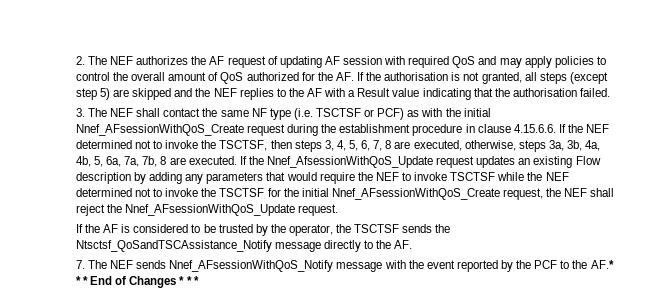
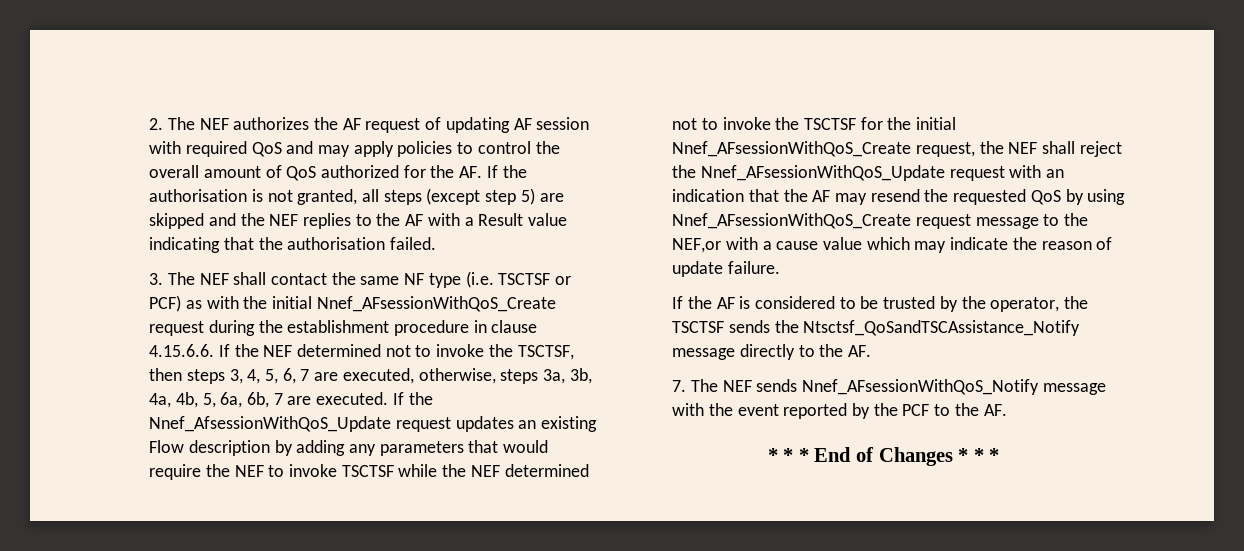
- 3. The NEF shall contact the same NF type (i.e. TSCTSF or PCF) as with the initial Nnef_AFsessionWithQoS_Create request during the establishment procedure in clause 4.15.6.6. If the NEF determined not to invoke the TSCTSF, then steps 3, 4, 5, 6, 7, 8 are executed, otherwise, steps 3a, 3b, 4a, 4b, 5, 6a, 7a, 7b, 8 are executed.
+ 3. The NEF shall contact the same NF type (i.e. TSCTSF or PCF) as with the initial Nnef_AFsessionWithQoS_Create request during the establishment procedure in clause 4.15.6.6. If the NEF determined not to invoke the TSCTSF, then steps 3, 4, 5, 6, 7 are executed, otherwise, steps 3a, 3b, 4a, 4b, 5, 6a, 6b, 7 are executed.
- If the Nnef_AfsessionWithQoS_Update request updates an existing Flow description by adding any parameters that would require the NEF to invoke TSCTSF while the NEF determined not to invoke the TSCTSF for the initial Nnef_AFsessionWithQoS_Create request, the NEF shall reject the Nnef_AFsessionWithQoS_Update request.
+ If the Nnef_AfsessionWithQoS_Update request updates an existing Flow description by adding any parameters that would require the NEF to invoke TSCTSF while the NEF determined not to invoke the TSCTSF for the initial Nnef_AFsessionWithQoS_Create request, the NEF shall reject the Nnef_AFsessionWithQoS_Update request with an indication that the AF may resend the requested QoS by using Nnef_AFsessionWithQoS_Create request message to the NEF,or with a cause value which may indicate the reason of update failure.
- 7. The NEF sends Nnef_AFsessionWithQoS_Notify message with the event reported by the PCF to the AF.* * * End of Changes * * *
+ 7. The NEF sends Nnef_AFsessionWithQoS_Notify message with the event reported by the PCF to the AF.
+ * * * End of Changes * * *

